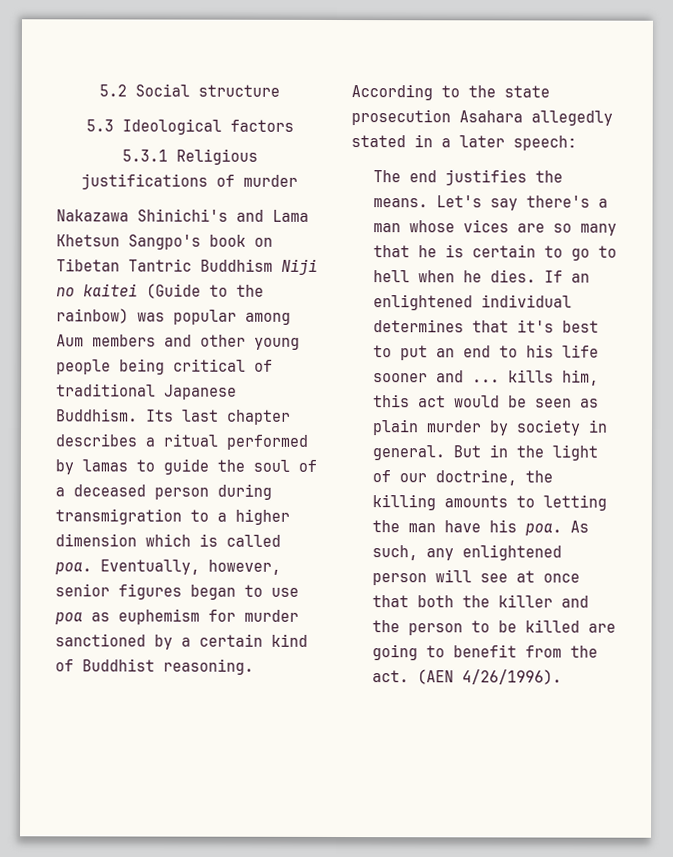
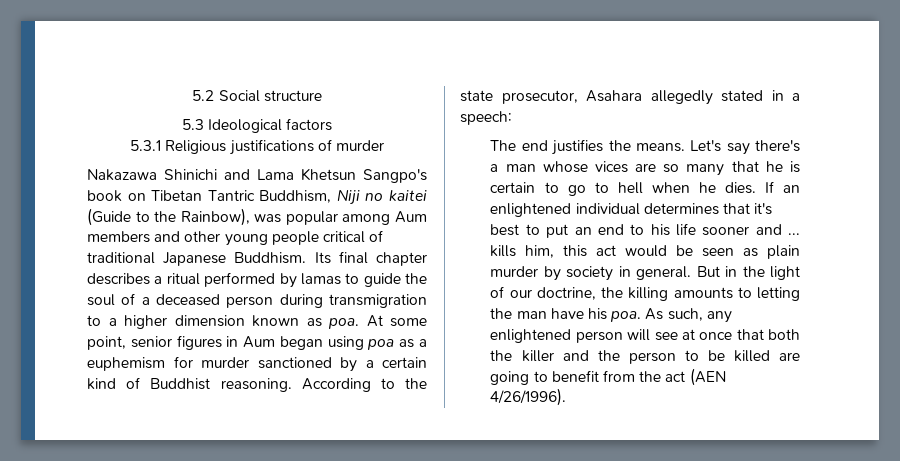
- Nakazawa Shinichi's and Lama Khetsun Sangpo's book on Tibetan Tantric Buddhism Niji no kaitei (Guide to the rainbow) was popular among Aum members and other young people being critical of traditional Japanese Buddhism.
+ Nakazawa Shinichi and Lama Khetsun Sangpo's book on Tibetan Tantric Buddhism, Niji no kaitei (Guide to the Rainbow), was popular among Aum members and other young people critical of traditional Japanese Buddhism.
- Its last chapter describes a ritual performed by lamas to guide the soul of a deceased person during transmigration to a higher dimension which is called poa. Eventually, however, senior figures began to use poa as euphemism for murder sanctioned by a certain kind of Buddhist reasoning.
+ Its final chapter describes a ritual performed by lamas to guide the soul of a deceased person during transmigration to a higher dimension known as poa. At some point, senior figures in Aum began using poa as a euphemism for murder sanctioned by a certain kind of Buddhist reasoning.
- According to the state prosecution Asahara allegedly stated in a later speech:
+ According to the state prosecutor, Asahara allegedly stated in a speech:
- As such, any enlightened person will see at once that both the killer and the person to be killed are going to benefit from the act. (AEN 4/26/1996).
+ As such, any enlightened person will see at once that both the killer and the person to be killed are going to benefit from the act (AEN 4/26/1996).

